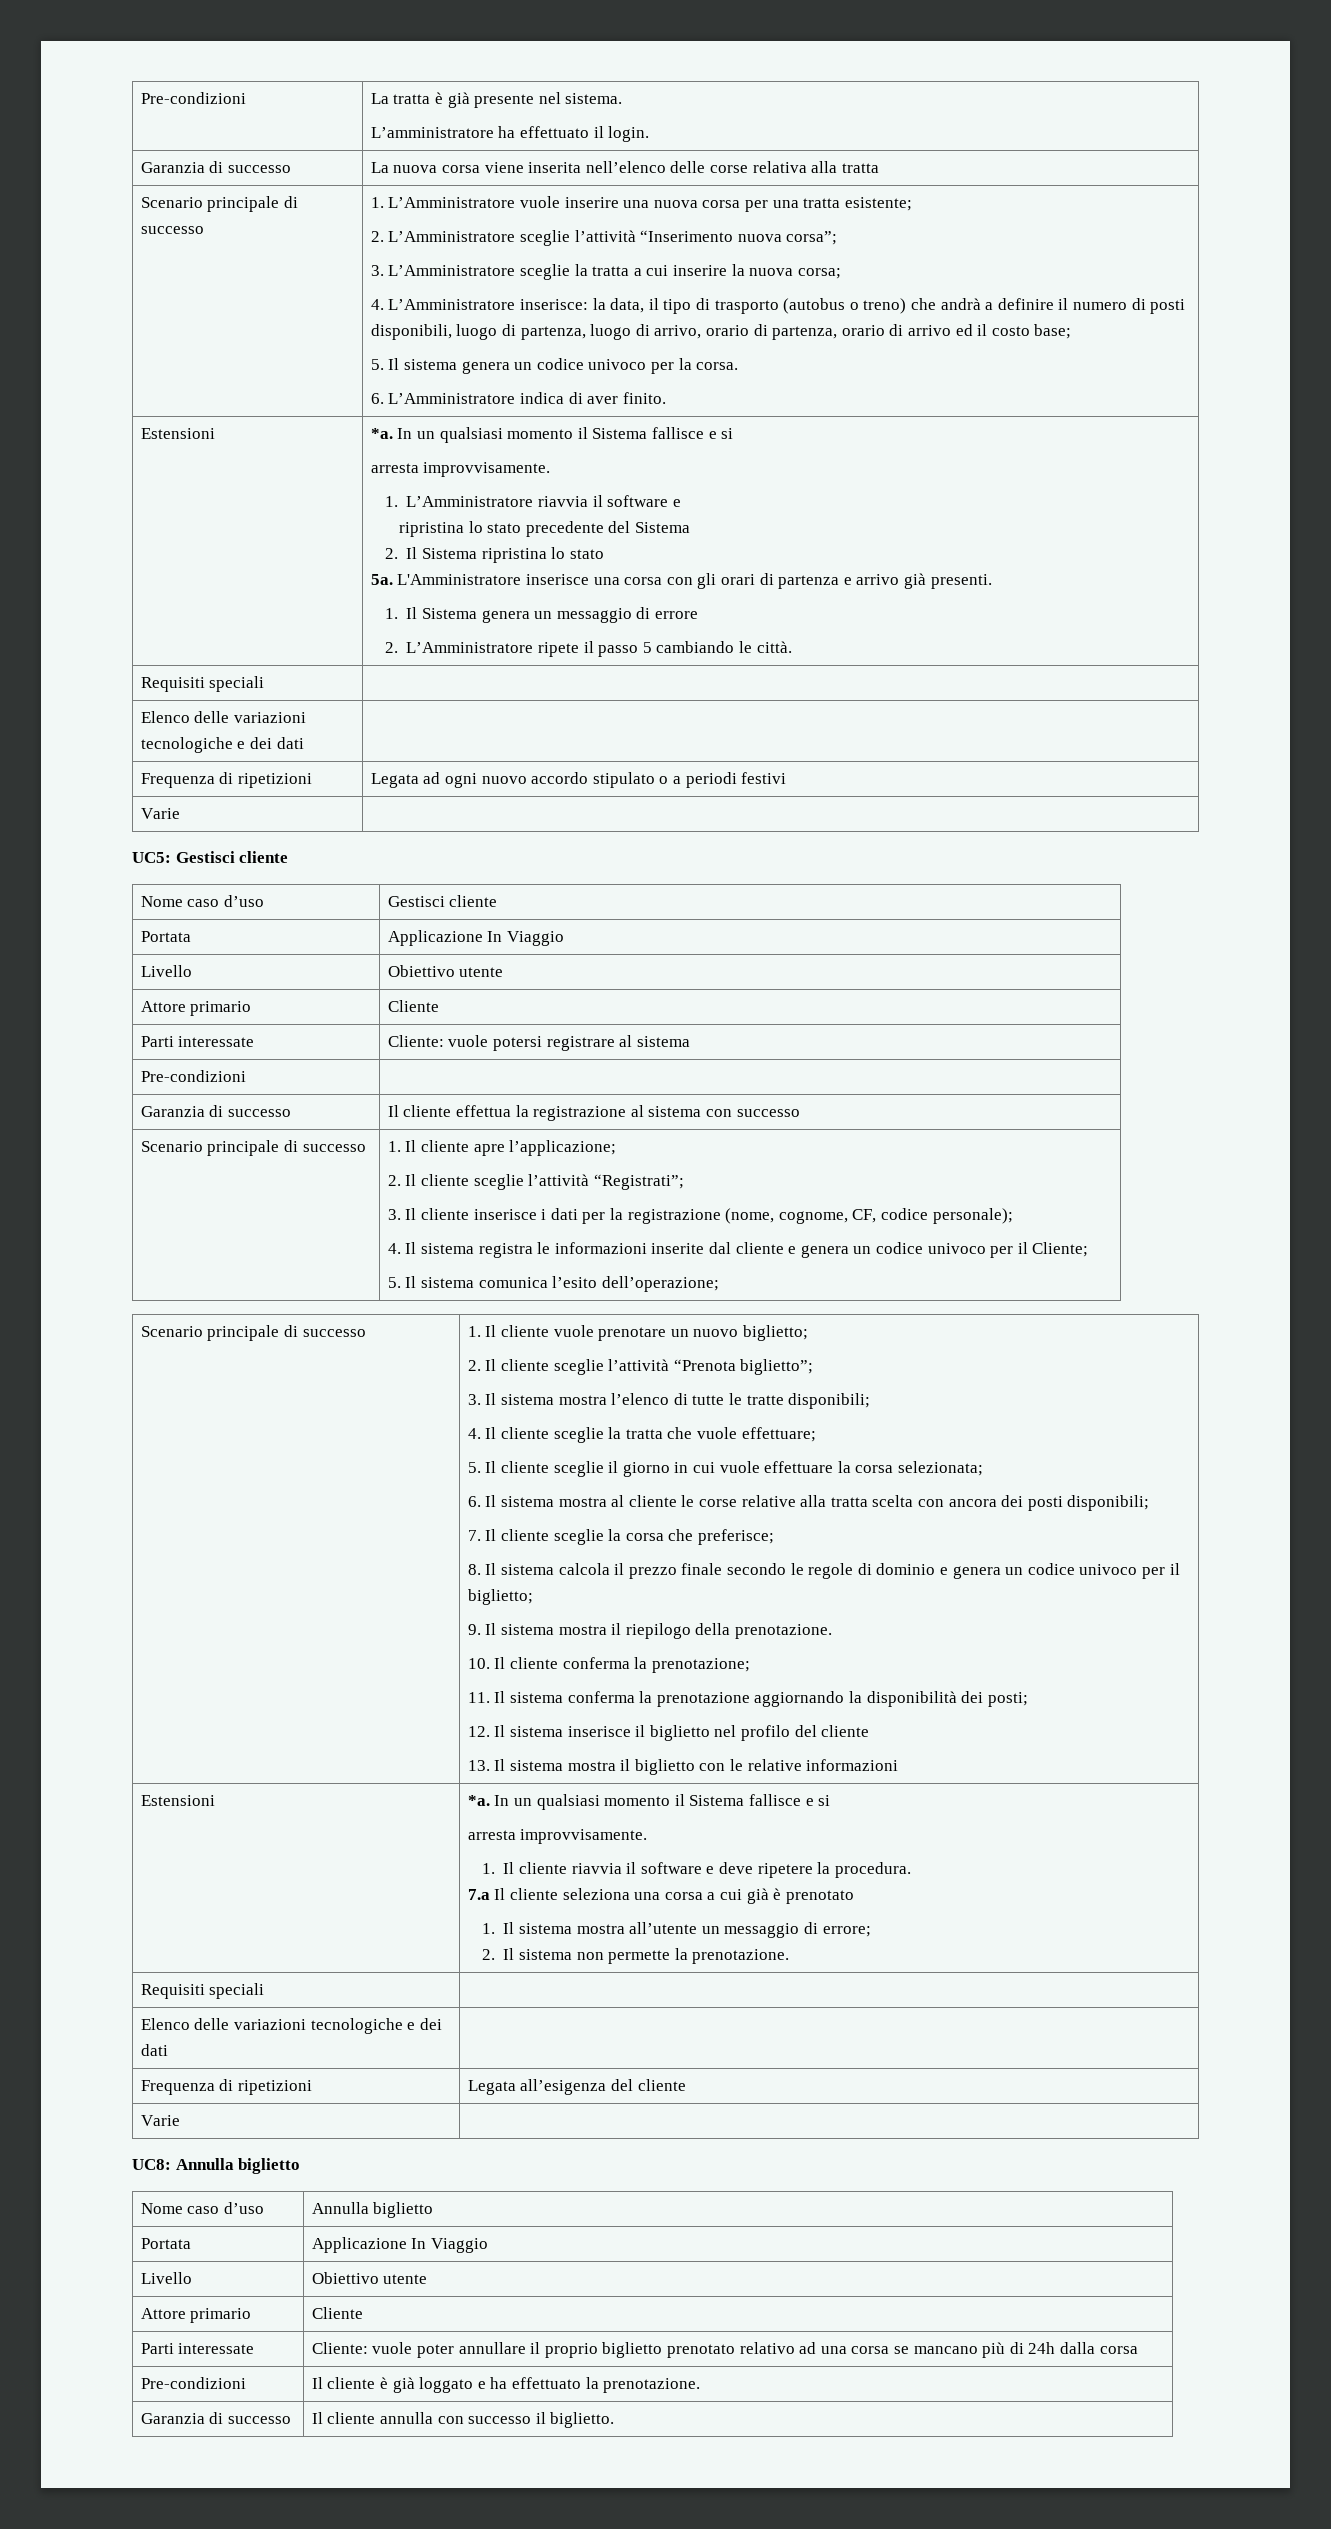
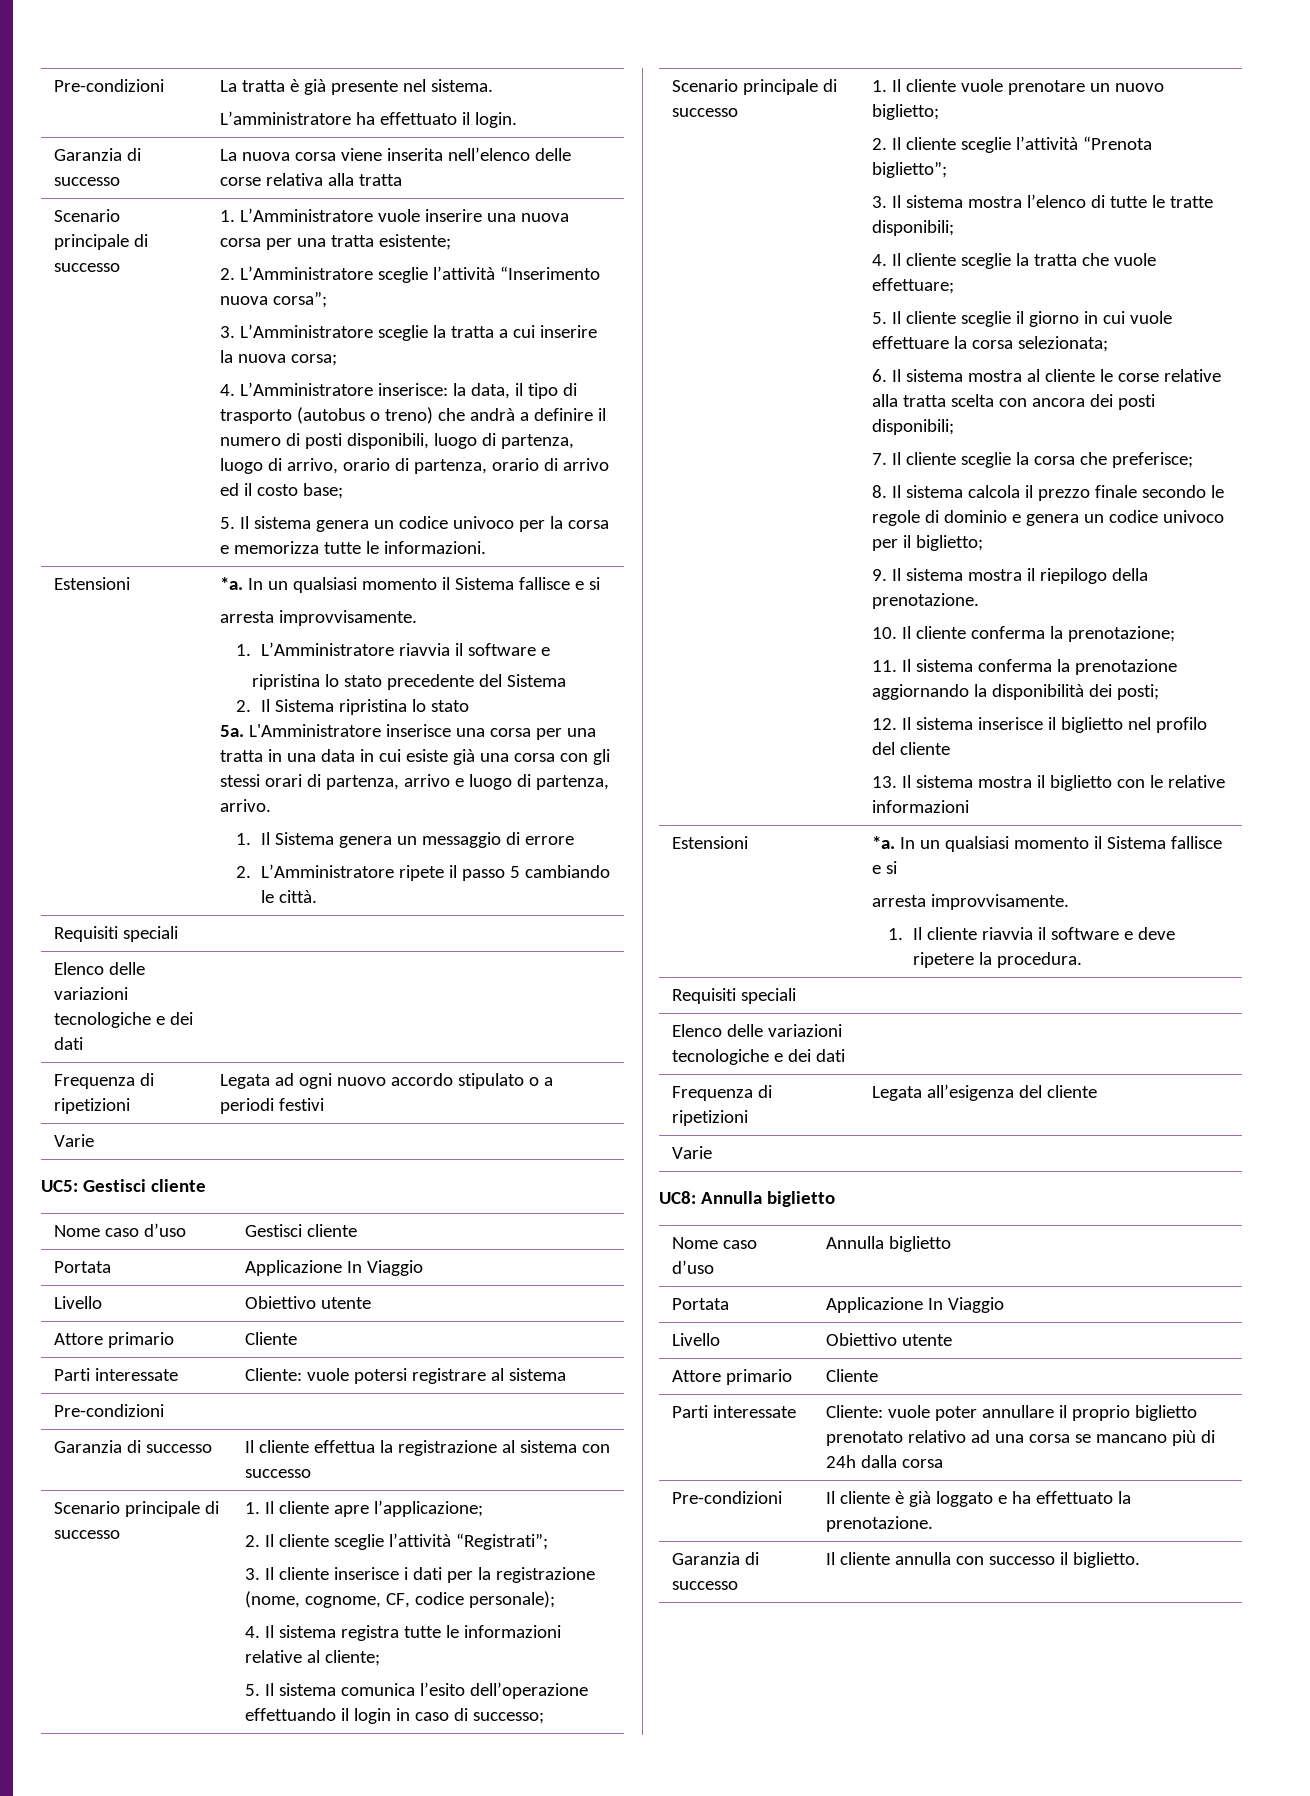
- 5. Il sistema genera un codice univoco per la corsa.
- 6. L’Amministratore indica di aver finito.
+ 5. Il sistema genera un codice univoco per la corsa e memorizza tutte le informazioni.
- L'Amministratore inserisce una corsa con gli orari di partenza e arrivo già presenti.
+ L'Amministratore inserisce una corsa per una tratta in una data in cui esiste già una corsa con gli stessi orari di partenza, arrivo e luogo di partenza, arrivo.
- 4. Il sistema registra le informazioni inserite dal cliente e genera un codice univoco per il Cliente;
+ 4. Il sistema registra tutte le informazioni relative al cliente;
- 5. Il sistema comunica l’esito dell’operazione;
+ 5. Il sistema comunica l’esito dell’operazione effettuando il login in caso di successo;
- 7.a Il cliente seleziona una corsa a cui già è prenotato
- 1. Il sistema mostra all’utente un messaggio di errore;
- 2. Il sistema non permette la prenotazione.

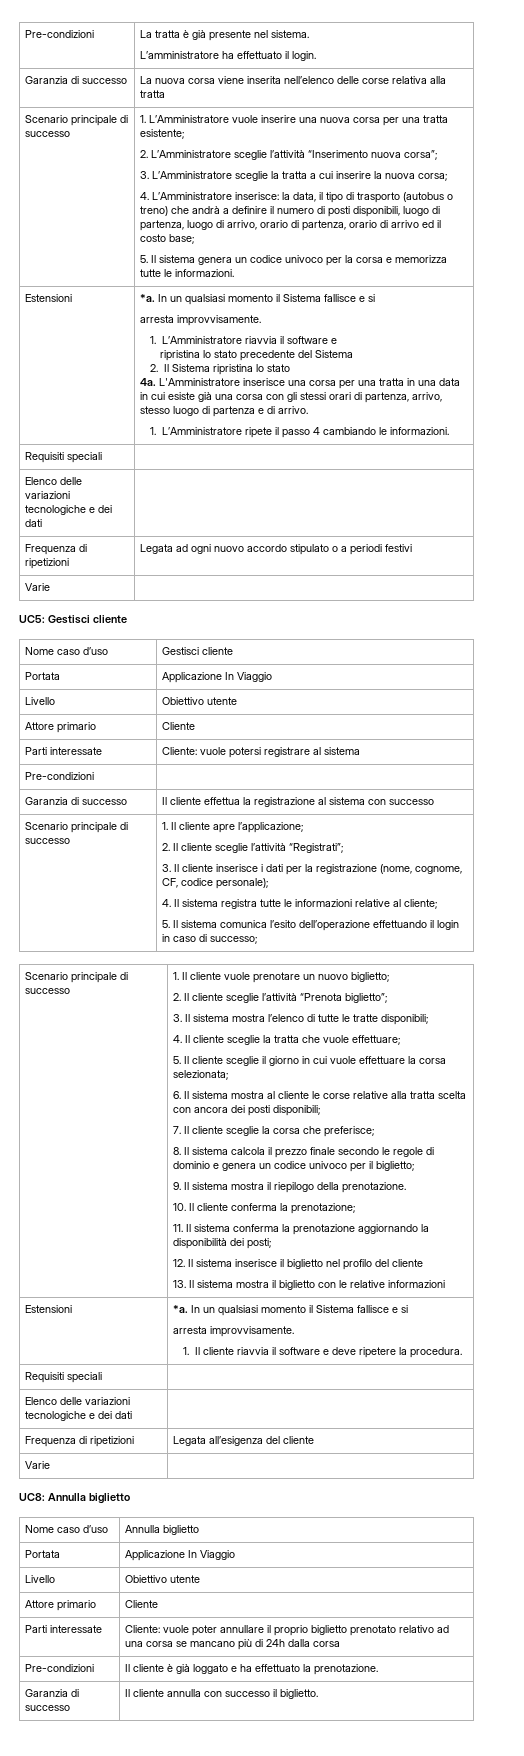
- 5a.
+ 4a.
- L'Amministratore inserisce una corsa per una tratta in una data in cui esiste già una corsa con gli stessi orari di partenza, arrivo e luogo di partenza, arrivo.
- 1. Il Sistema genera un messaggio di errore
- 2. L’Amministratore ripete il passo 5 cambiando le città.
+ L'Amministratore inserisce una corsa per una tratta in una data in cui esiste già una corsa con gli stessi orari di partenza, arrivo, stesso luogo di partenza e di arrivo.
+ 1. L’Amministratore ripete il passo 4 cambiando le informazioni.

